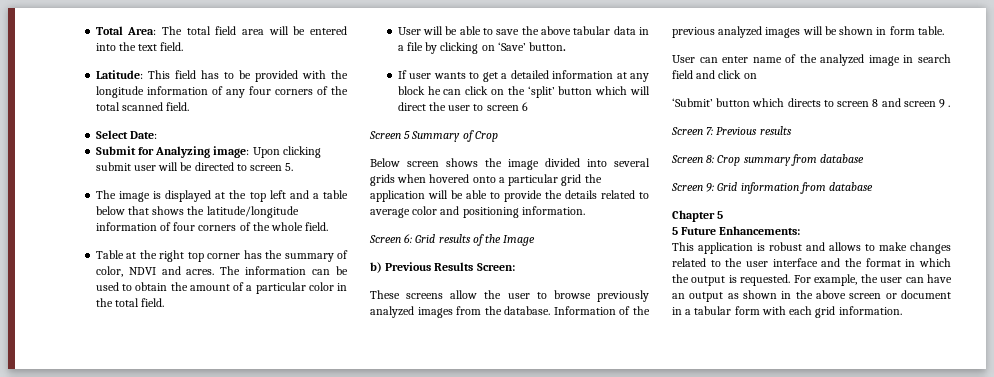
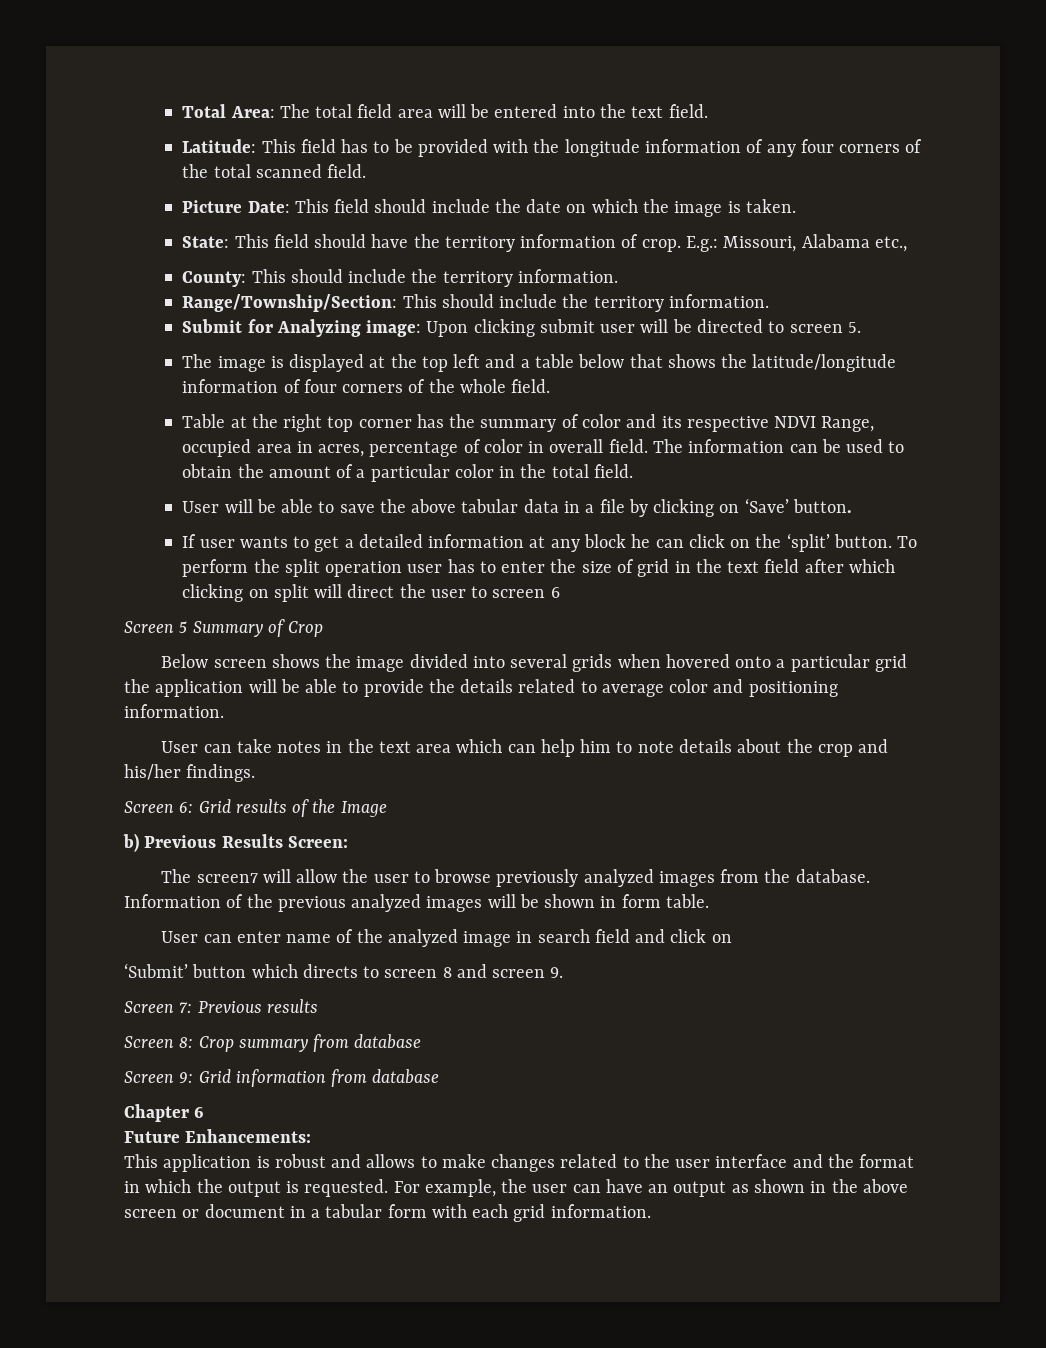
- Select Date:
+ Picture Date: This field should include the date on which the image is taken.
+ State: This field should have the territory information of crop. E.g.: Missouri, Alabama etc.,
+ County: This should include the territory information.
+ Range/Township/Section: This should include the territory information.
- Table at the right top corner has the summary of color, NDVI and acres.
+ Table at the right top corner has the summary of color and its respective NDVI Range, occupied area in acres, percentage of color in overall field.
- If user wants to get a detailed information at any block he can click on the ‘split’ button which will direct the user to screen 6
+ If user wants to get a detailed information at any block he can click on the ‘split’ button. To perform the split operation user has to enter the size of grid in the text field after which clicking on split will direct the user to screen 6
+ User can take notes in the text area which can help him to note details about the crop and his/her findings.
- These screens allow the user to browse previously analyzed images from the database.
+ The screen7 will allow the user to browse previously analyzed images from the database.
- ‘Submit’ button which directs to screen 8 and screen 9 .
+ ‘Submit’ button which directs to screen 8 and screen 9.
- Chapter 5
- 5 Future Enhancements:
+ Chapter 6
+ Future Enhancements:

